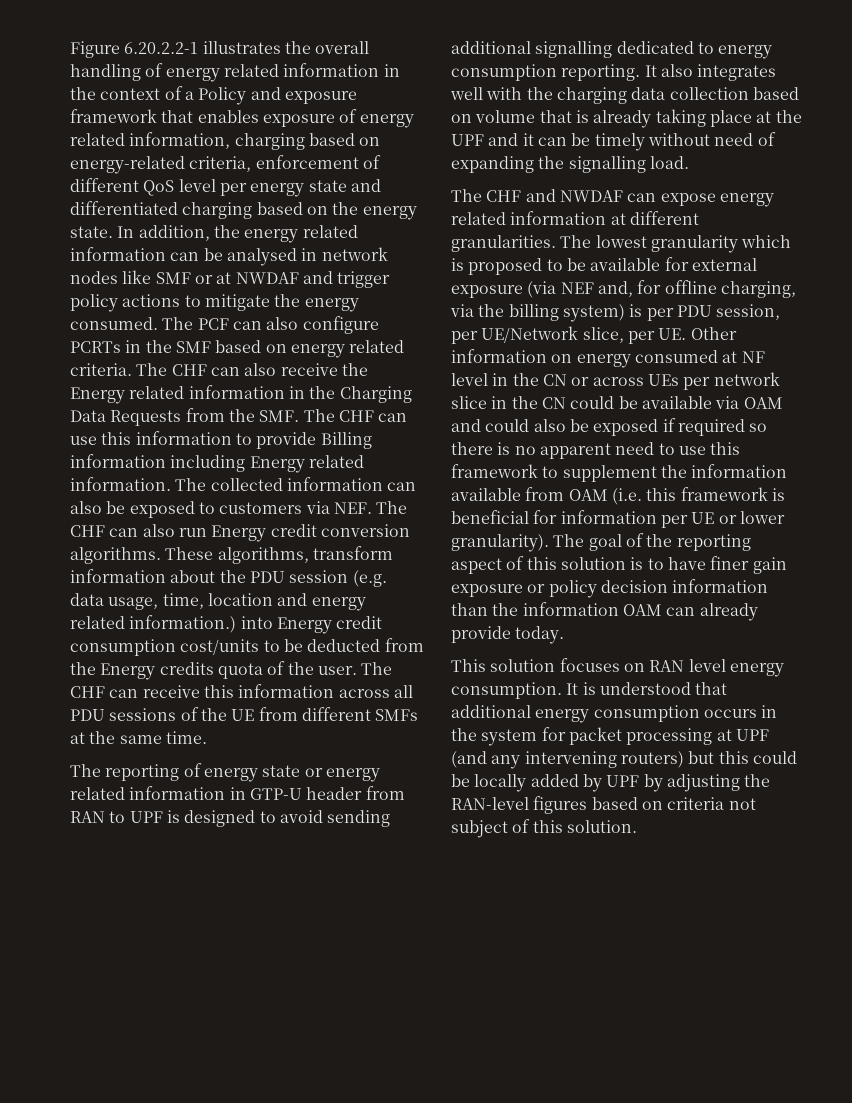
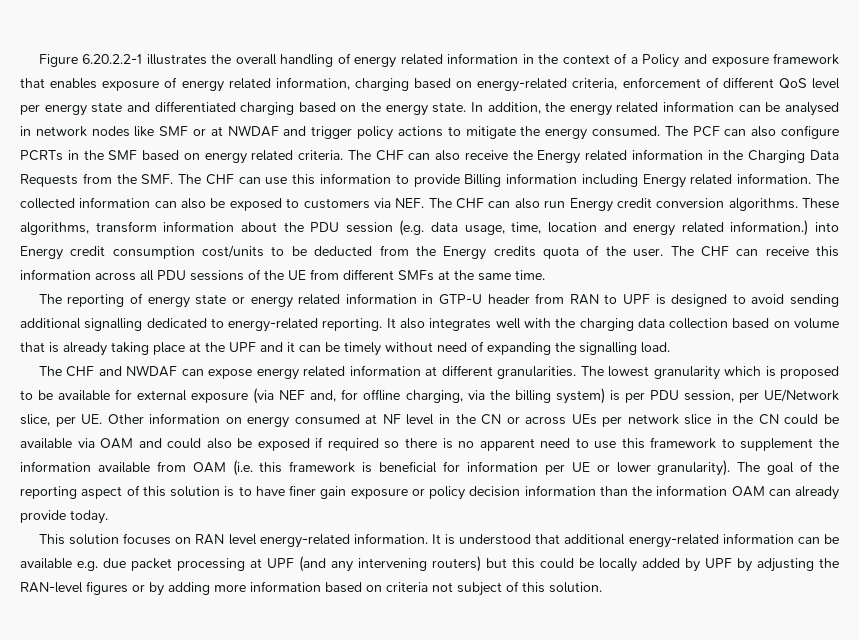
- The reporting of energy state or energy related information in GTP-U header from RAN to UPF is designed to avoid sending additional signalling dedicated to energy consumption reporting.
+ The reporting of energy state or energy related information in GTP-U header from RAN to UPF is designed to avoid sending additional signalling dedicated to energy-related reporting.
- This solution focuses on RAN level energy consumption.
+ This solution focuses on RAN level energy-related information.
- It is understood that additional energy consumption occurs in the system for packet processing at UPF (and any intervening routers) but this could be locally added by UPF by adjusting the RAN-level figures based on criteria not subject of this solution.
+ It is understood that additional energy-related information can be available e.g. due packet processing at UPF (and any intervening routers) but this could be locally added by UPF by adjusting the RAN-level figures or by adding more information based on criteria not subject of this solution.

